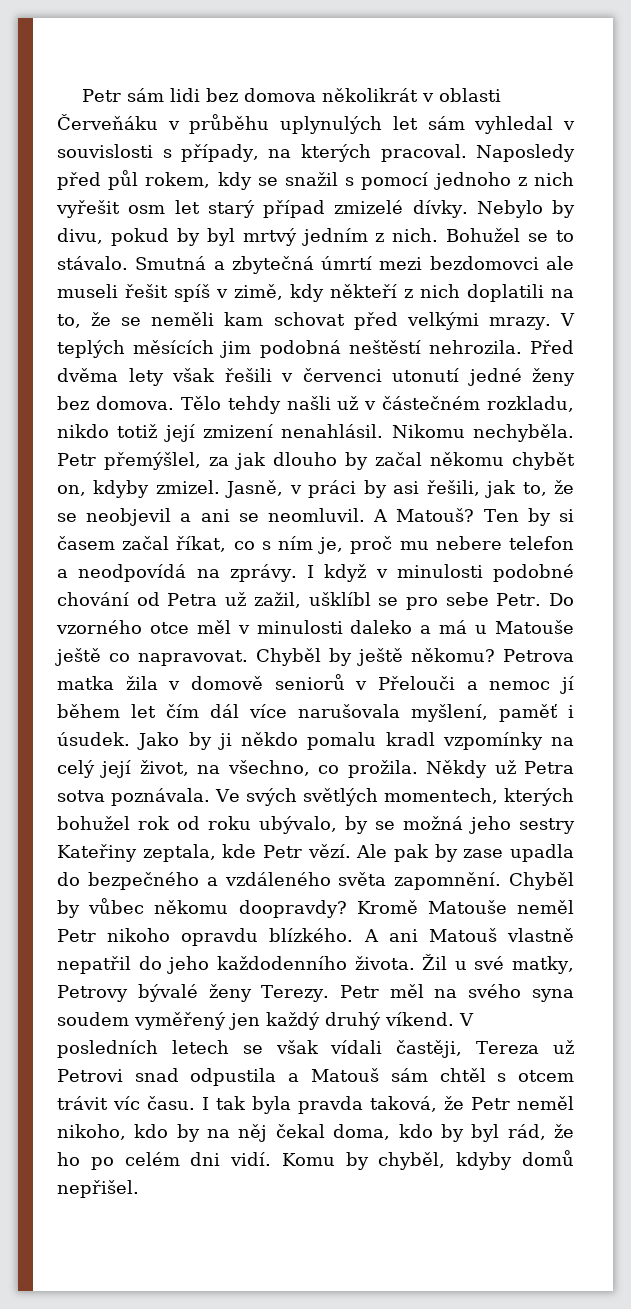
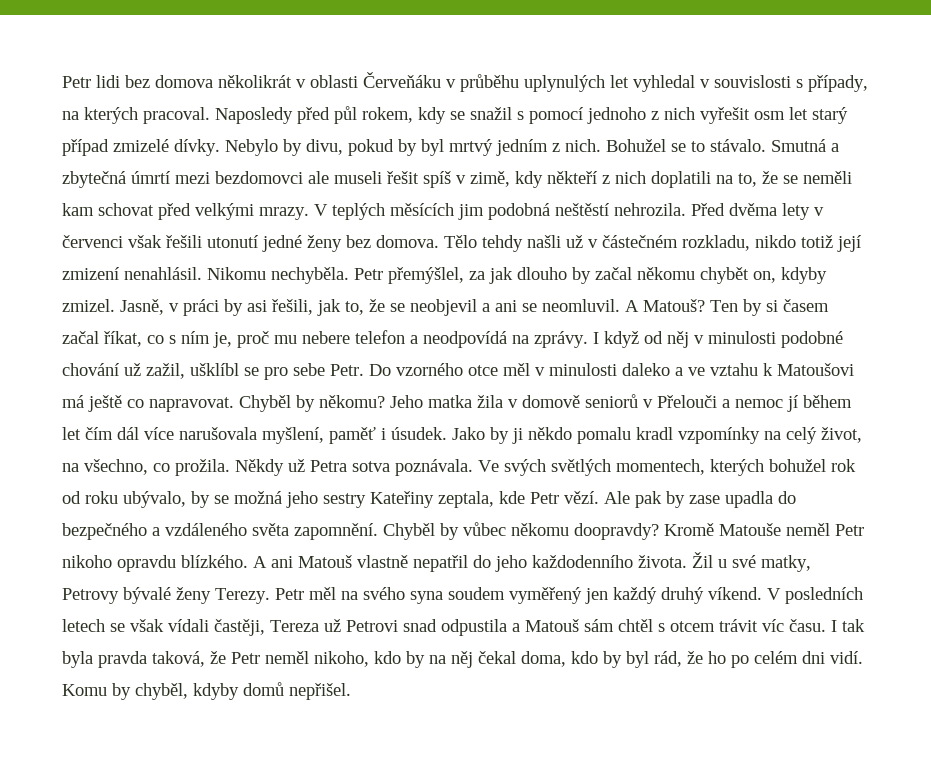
- Petr sám lidi bez domova několikrát v oblasti Červeňáku v průběhu uplynulých let sám vyhledal v souvislosti s případy, na kterých pracoval.
+ Petr lidi bez domova několikrát v oblasti Červeňáku v průběhu uplynulých let vyhledal v souvislosti s případy, na kterých pracoval.
- Před dvěma lety však řešili v červenci utonutí jedné ženy bez domova.
+ Před dvěma lety v červenci však řešili utonutí jedné ženy bez domova.
- I když v minulosti podobné chování od Petra už zažil, ušklíbl se pro sebe Petr.
+ I když od něj v minulosti podobné chování už zažil, ušklíbl se pro sebe Petr.
- Do vzorného otce měl v minulosti daleko a má u Matouše ještě co napravovat.
+ Do vzorného otce měl v minulosti daleko a ve vztahu k Matoušovi má ještě co napravovat.
- Chyběl by ještě někomu? Petrova matka žila v domově seniorů v Přelouči a nemoc jí během let čím dál více narušovala myšlení, paměť i úsudek.
+ Chyběl by někomu? Jeho matka žila v domově seniorů v Přelouči a nemoc jí během let čím dál více narušovala myšlení, paměť i úsudek.
- Jako by ji někdo pomalu kradl vzpomínky na celý její život, na všechno, co prožila.
+ Jako by ji někdo pomalu kradl vzpomínky na celý život, na všechno, co prožila.

